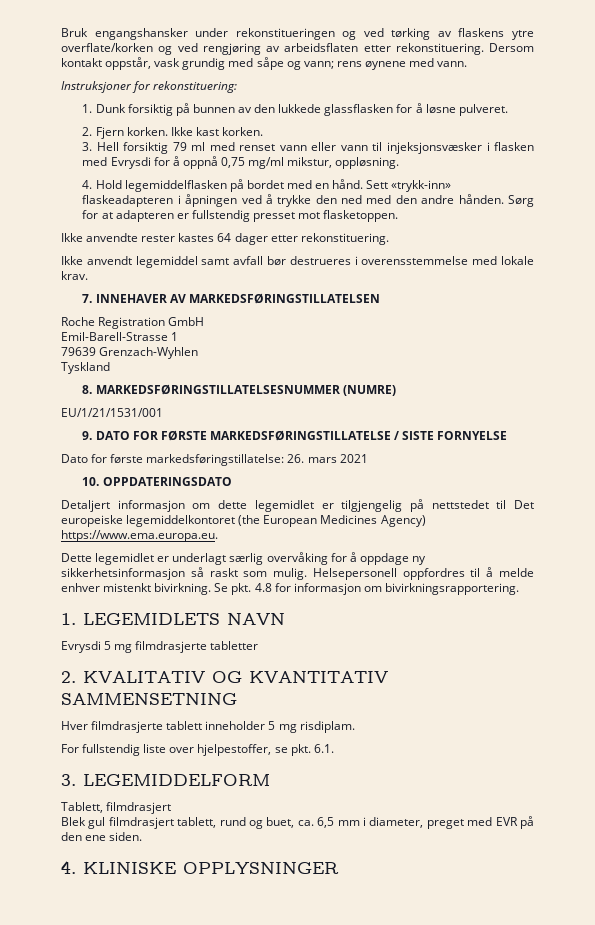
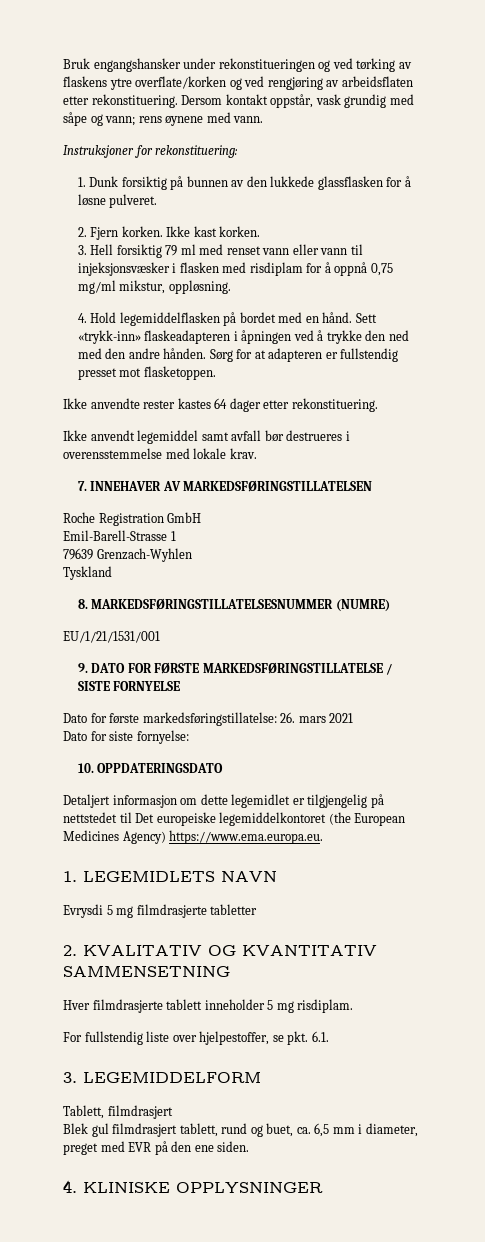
- 3. Hell forsiktig 79 ml med renset vann eller vann til injeksjonsvæsker i flasken med Evrysdi for å oppnå 0,75 mg/ml mikstur, oppløsning.
+ 3. Hell forsiktig 79 ml med renset vann eller vann til injeksjonsvæsker i flasken med risdiplam for å oppnå 0,75 mg/ml mikstur, oppløsning.
+ Dato for siste fornyelse:
- Dette legemidlet er underlagt særlig overvåking for å oppdage ny sikkerhetsinformasjon så raskt som mulig. Helsepersonell oppfordres til å melde enhver mistenkt bivirkning. Se pkt. 4.8 for informasjon om bivirkningsrapportering.

